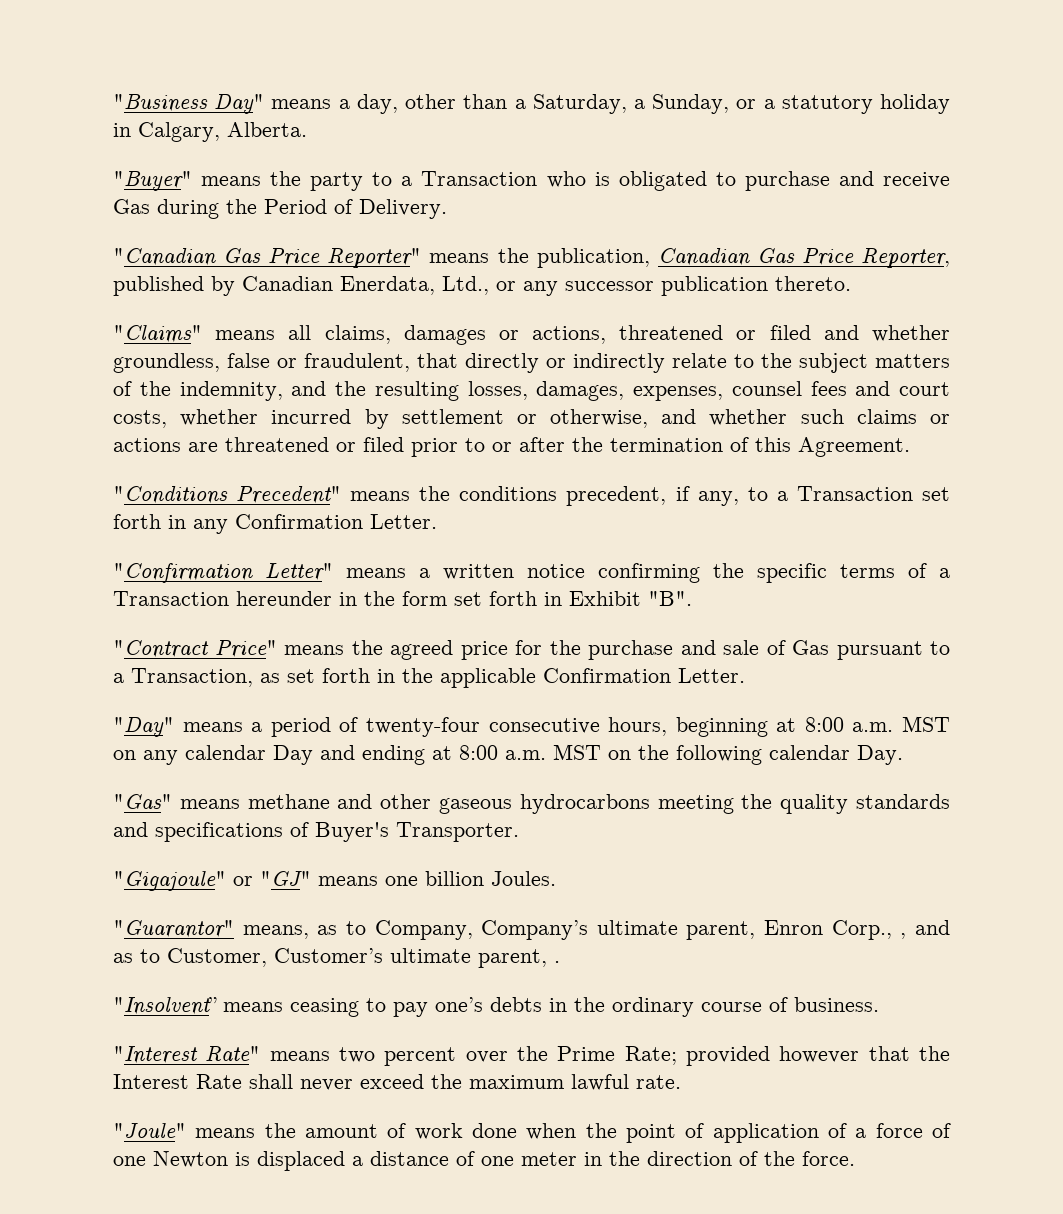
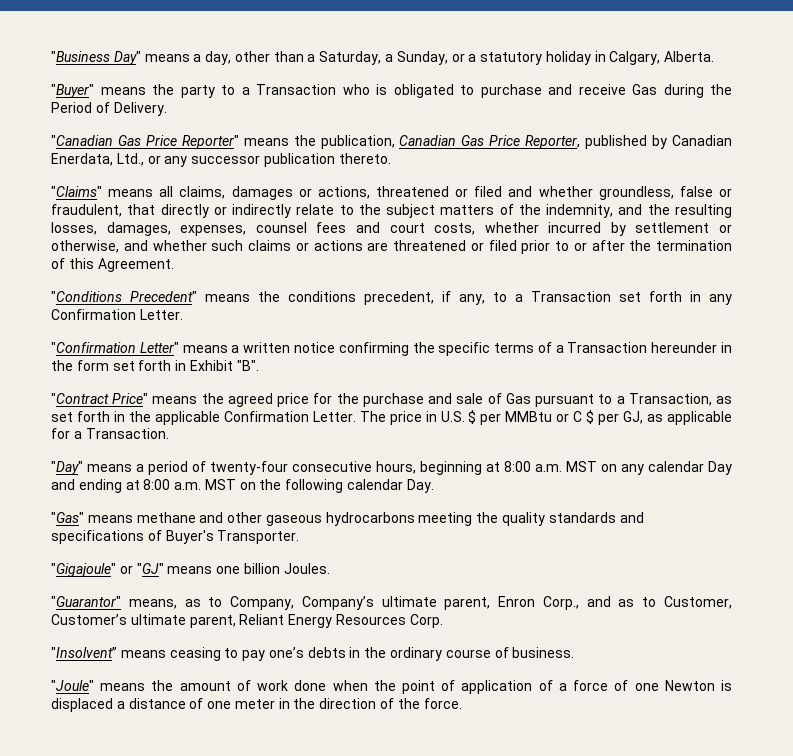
+ The price in U.S. $ per MMBtu or C $ per GJ, as applicable for a Transaction.
- "Guarantor" means, as to Company, Company’s ultimate parent, Enron Corp., , and as to Customer, Customer’s ultimate parent, .
+ "Guarantor" means, as to Company, Company’s ultimate parent, Enron Corp., and as to Customer, Customer’s ultimate parent, Reliant Energy Resources Corp.
- "Interest Rate" means two percent over the Prime Rate; provided however that the Interest Rate shall never exceed the maximum lawful rate.

